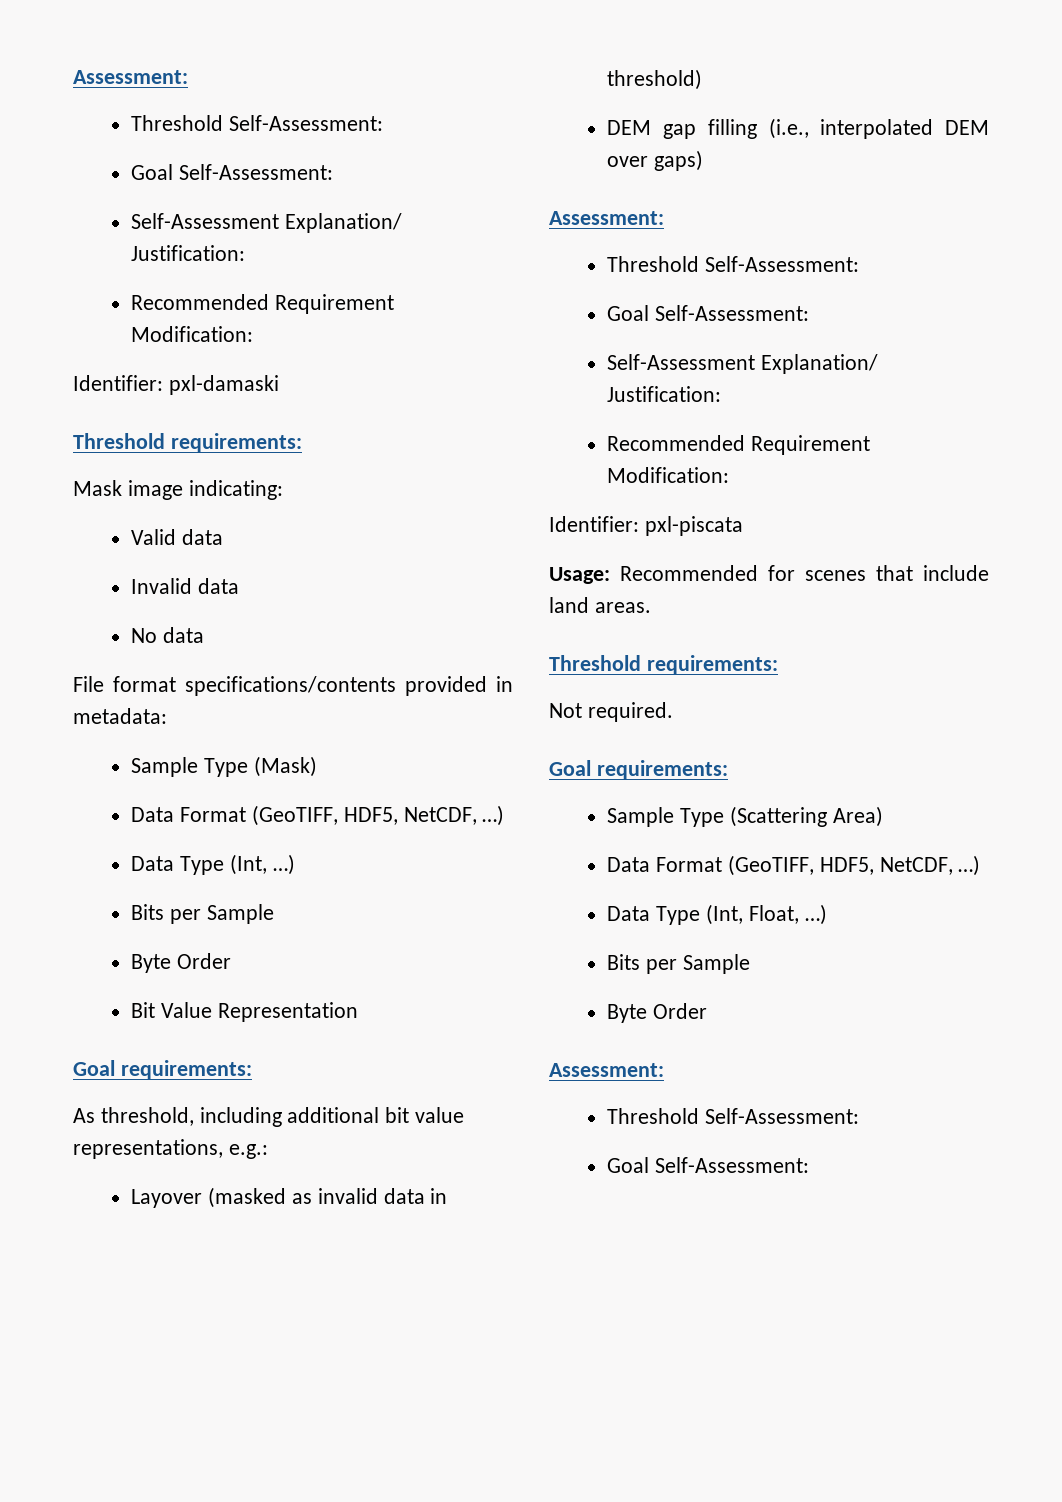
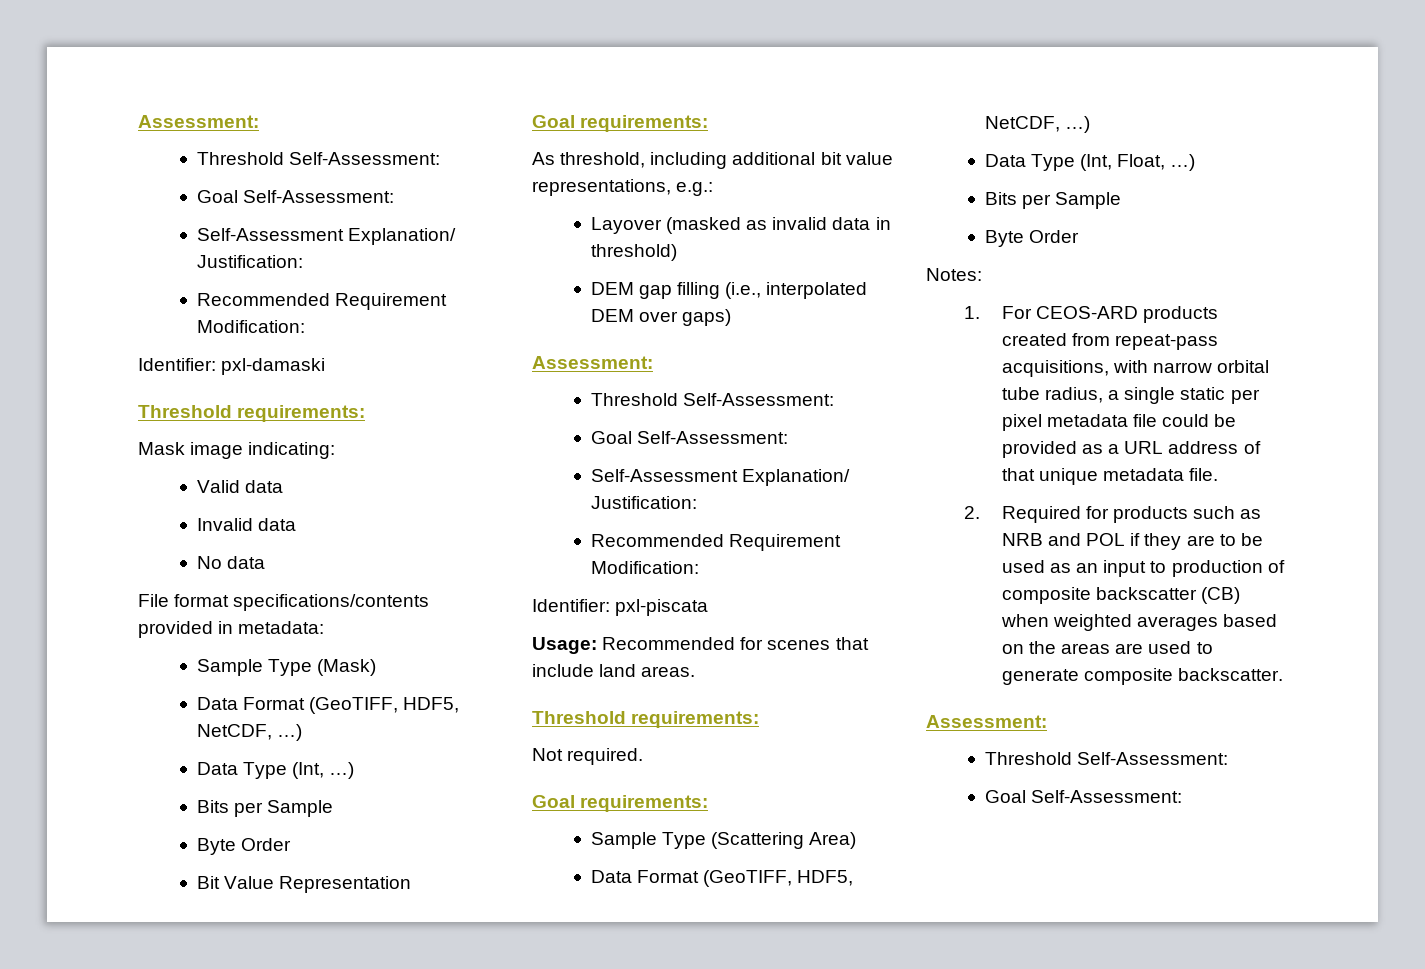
+ Notes:
+ 1. For CEOS-ARD products created from repeat-pass acquisitions, with narrow orbital tube radius, a single static per pixel metadata file could be provided as a URL address of that unique metadata file.
+ 2. Required for products such as NRB and POL if they are to be used as an input to production of composite backscatter (CB) when weighted averages based on the areas are used to generate composite backscatter.

